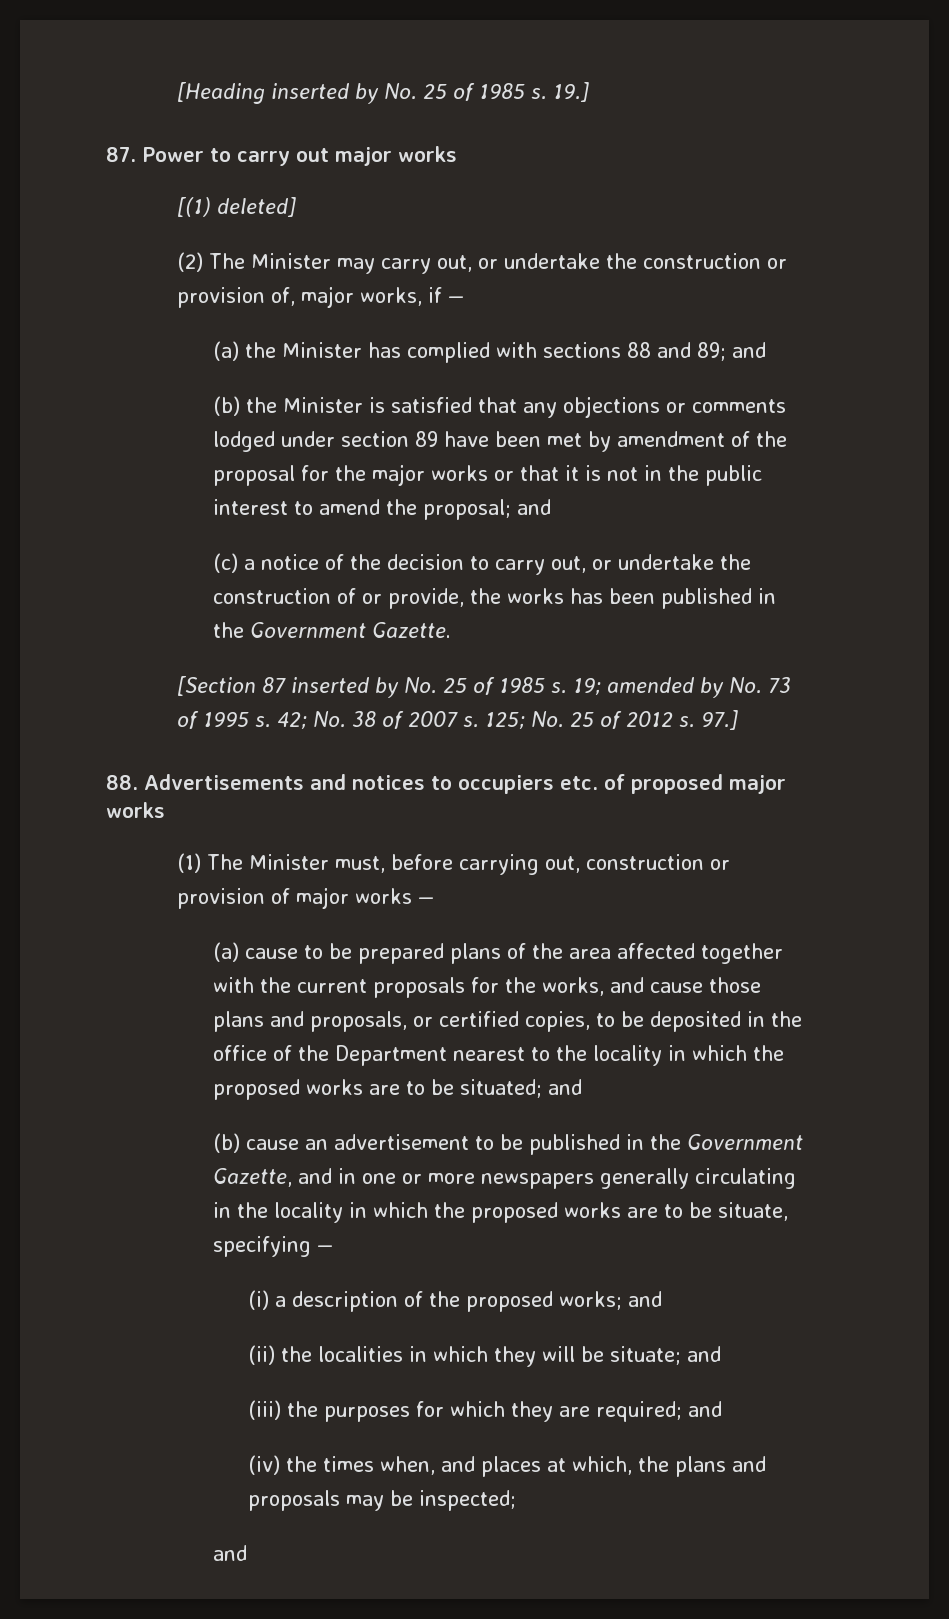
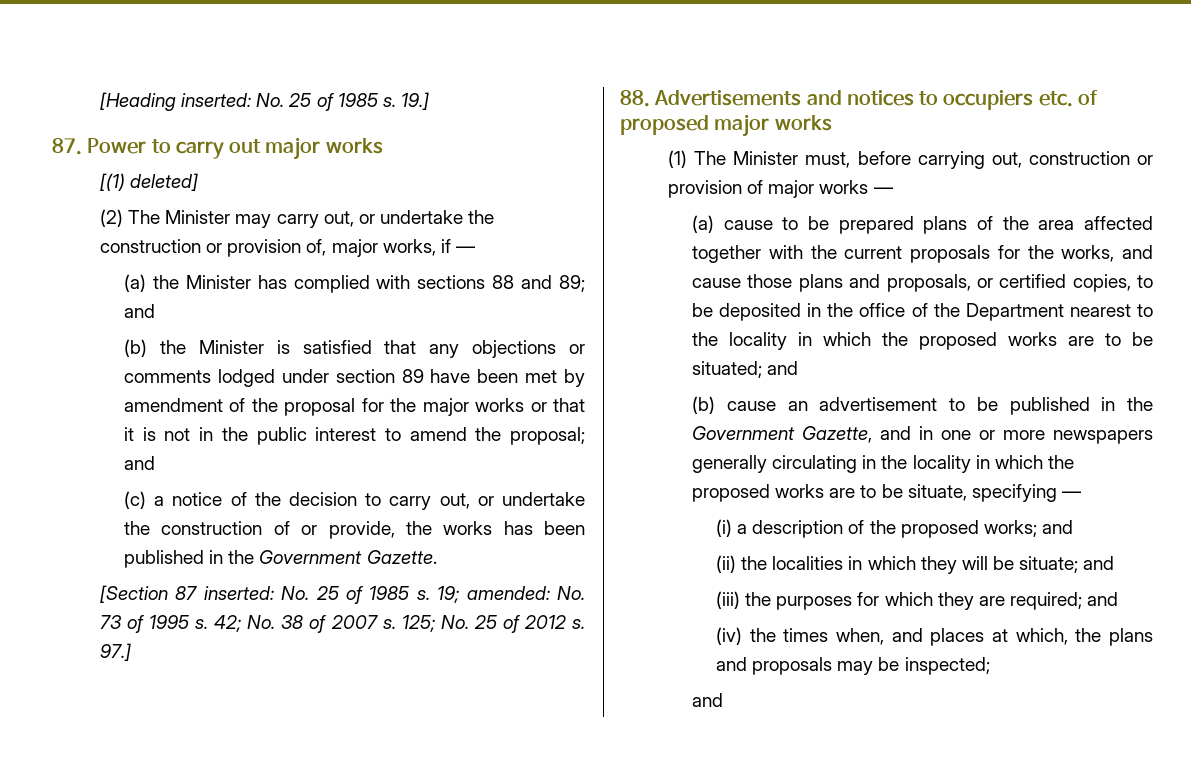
- [Heading inserted by No. 25 of 1985 s.
+ [Heading inserted: No. 25 of 1985 s.
- [Section 87 inserted by No. 25 of 1985 s.
+ [Section 87 inserted: No. 25 of 1985 s.
- 19; amended by No. 73 of 1995 s.
+ 19; amended: No. 73 of 1995 s.

